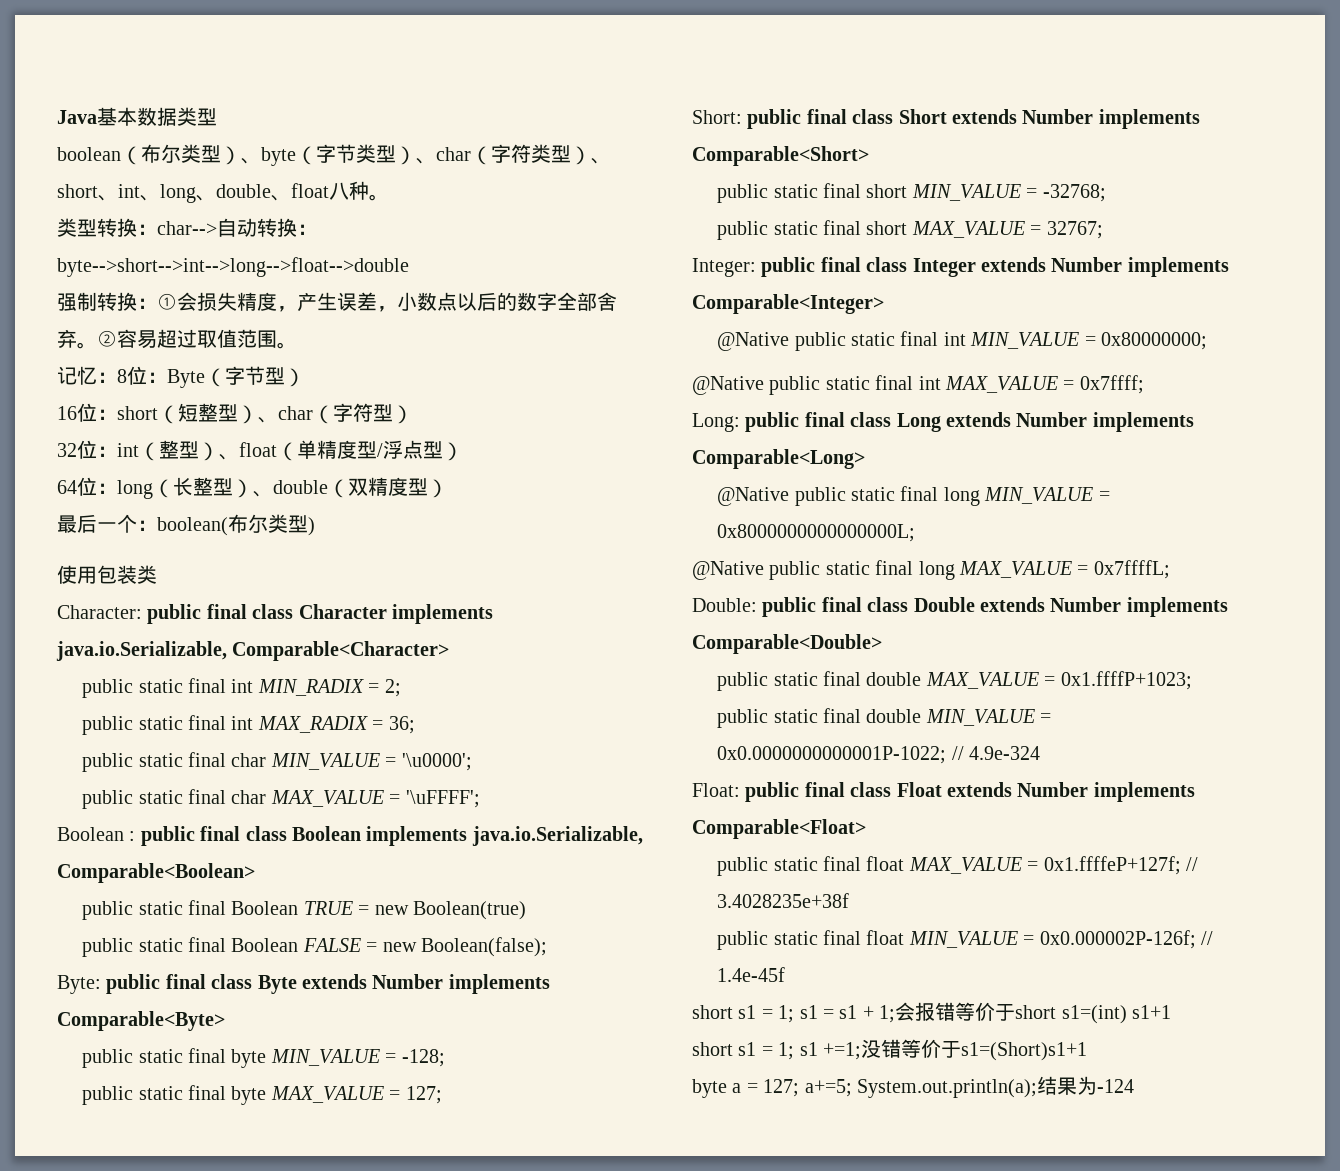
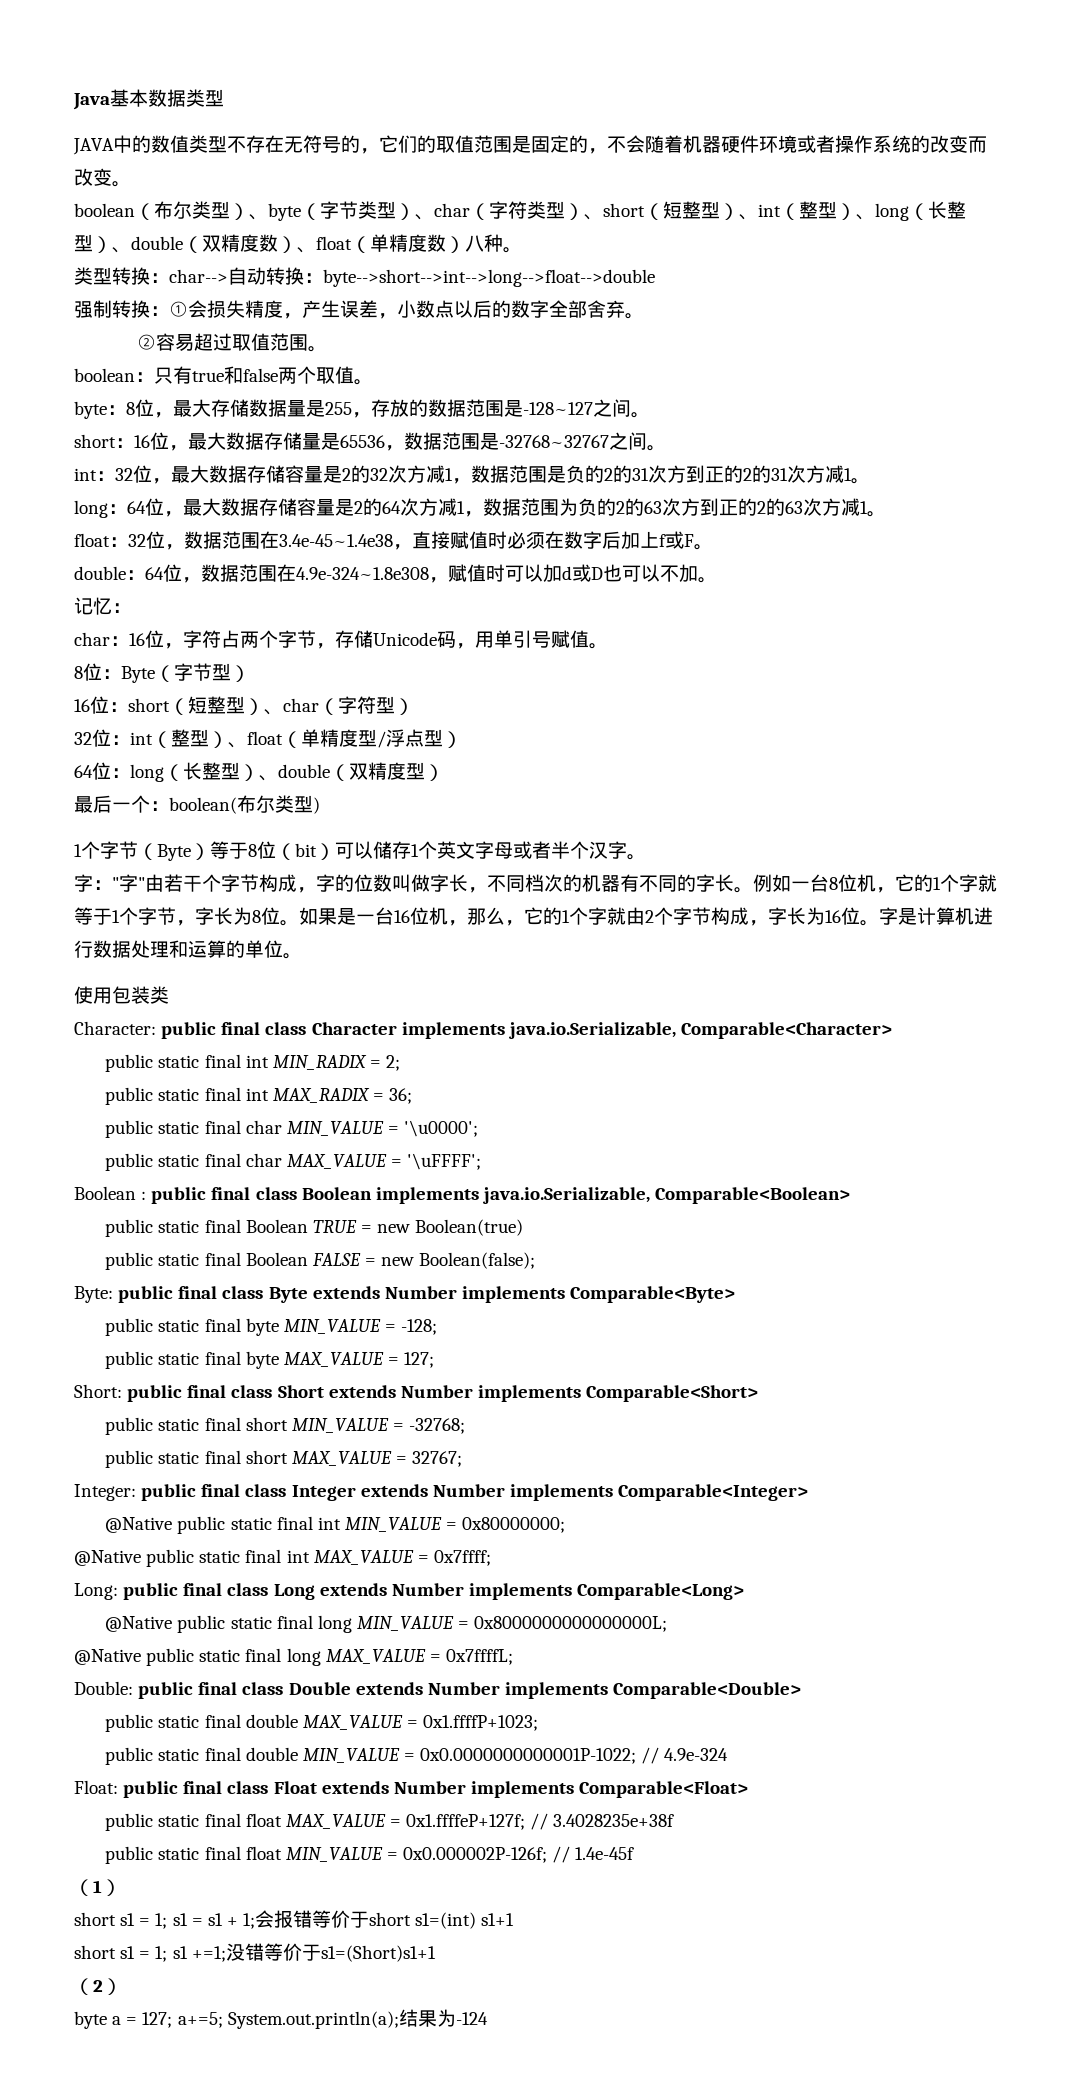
+ JAVA中的数值类型不存在无符号的，它们的取值范围是固定的，不会随着机器硬件环境或者操作系统的改变而改变。
- boolean（布尔类型）、byte（字节类型）、char（字符类型）、short、int、long、double、float八种。
+ boolean（布尔类型）、byte（字节类型）、char（字符类型）、short（短整型）、int（整型）、long（长整型）、double（双精度数）、float（单精度数）八种。
- 强制转换：①会损失精度，产生误差，小数点以后的数字全部舍弃。②容易超过取值范围。
+ 强制转换：①会损失精度，产生误差，小数点以后的数字全部舍弃。
+ ②容易超过取值范围。
- 记忆：8位：Byte（字节型）
+ boolean：只有true和false两个取值。
+ byte：8位，最大存储数据量是255，存放的数据范围是-128~127之间。
+ short：16位，最大数据存储量是65536，数据范围是-32768~32767之间。
+ int：32位，最大数据存储容量是2的32次方减1，数据范围是负的2的31次方到正的2的31次方减1。
+ long：64位，最大数据存储容量是2的64次方减1，数据范围为负的2的63次方到正的2的63次方减1。
+ float：32位，数据范围在3.4e-45~1.4e38，直接赋值时必须在数字后加上f或F。
+ double：64位，数据范围在4.9e-324~1.8e308，赋值时可以加d或D也可以不加。
+ 记忆：
+ char：16位，字符占两个字节，存储Unicode码，用单引号赋值。
+ 8位：Byte（字节型）
+ 1个字节（Byte）等于8位（bit）可以储存1个英文字母或者半个汉字。
+ 字："字"由若干个字节构成，字的位数叫做字长，不同档次的机器有不同的字长。例如一台8位机，它的1个字就等于1个字节，字长为8位。如果是一台16位机，那么，它的1个字就由2个字节构成，字长为16位。字是计算机进行数据处理和运算的单位。
+ （1）
+ （2）

